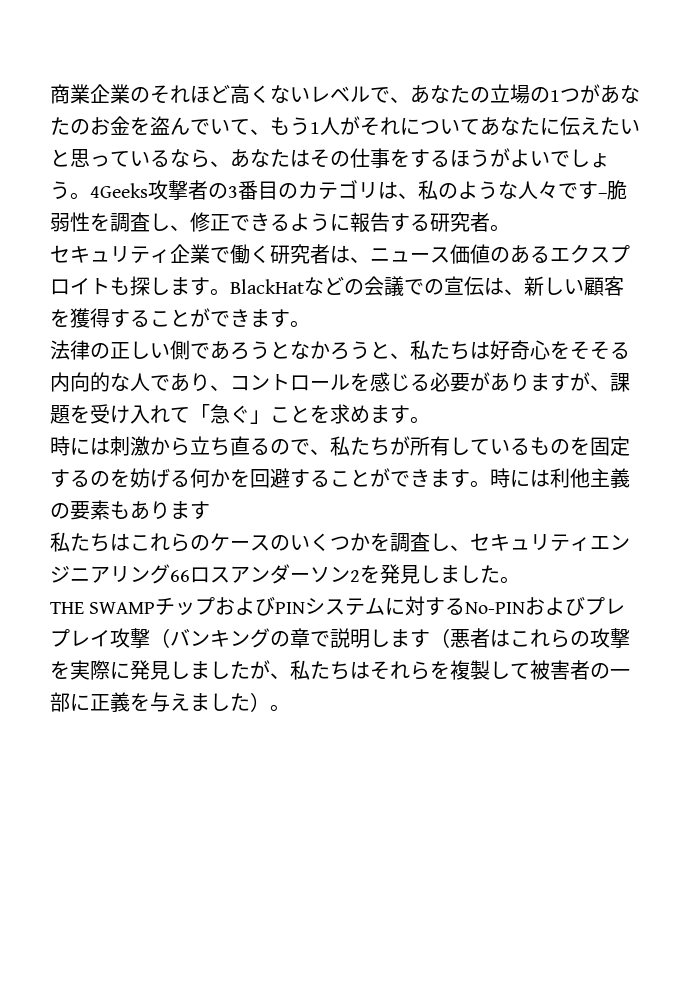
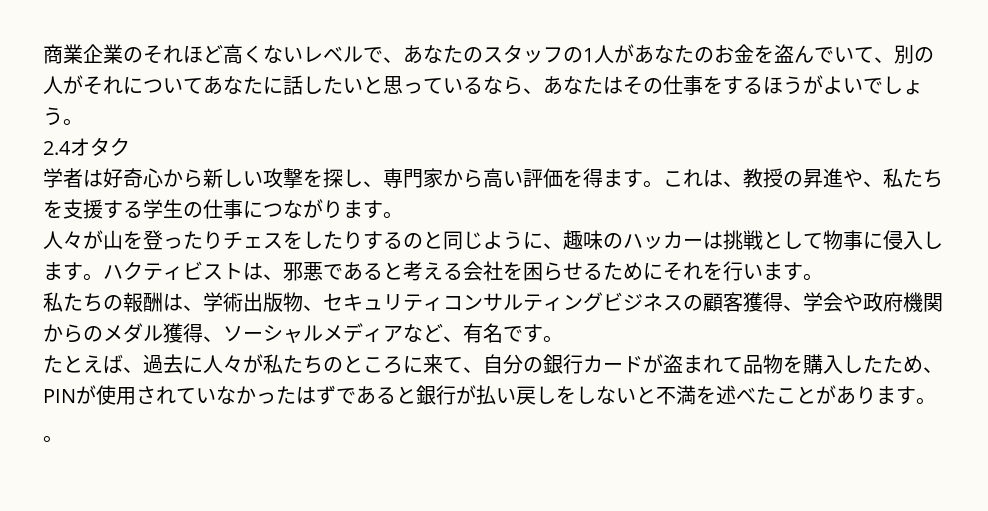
- 商業企業のそれほど高くないレベルで、あなたの立場の1つがあなたのお金を盗んでいて、もう1人がそれについてあなたに伝えたいと思っているなら、あなたはその仕事をするほうがよいでしょう。4Geeks攻撃者の3番目のカテゴリは、私のような人々です–脆弱性を調査し、修正できるように報告する研究者。
- セキュリティ企業で働く研究者は、ニュース価値のあるエクスプロイトも探します。BlackHatなどの会議での宣伝は、新しい顧客を獲得することができます。
- 法律の正しい側であろうとなかろうと、私たちは好奇心をそそる内向的な人であり、コントロールを感じる必要がありますが、課題を受け入れて「急ぐ」ことを求めます。
- 時には刺激から立ち直るので、私たちが所有しているものを固定するのを妨げる何かを回避することができます。時には利他主義の要素もあります
- 私たちはこれらのケースのいくつかを調査し、セキュリティエンジニアリング66ロスアンダーソン2を発見しました。
- THE SWAMPチップおよびPINシステムに対するNo-PINおよびプレプレイ攻撃（バンキングの章で説明します（悪者はこれらの攻撃を実際に発見しましたが、私たちはそれらを複製して被害者の一部に正義を与えました）。
+ 商業企業のそれほど高くないレベルで、あなたのスタッフの1人があなたのお金を盗んでいて、別の人がそれについてあなたに話したいと思っているなら、あなたはその仕事をするほうがよいでしょう。
+ 2.4オタク
+ 学者は好奇心から新しい攻撃を探し、専門家から高い評価を得ます。これは、教授の昇進や、私たちを支援する学生の仕事につながります。
+ 人々が山を登ったりチェスをしたりするのと同じように、趣味のハッカーは挑戦として物事に侵入します。ハクティビストは、邪悪であると考える会社を困らせるためにそれを行います。
+ 私たちの報酬は、学術出版物、セキュリティコンサルティングビジネスの顧客獲得、学会や政府機関からのメダル獲得、ソーシャルメディアなど、有名です。
+ たとえば、過去に人々が私たちのところに来て、自分の銀行カードが盗まれて品物を購入したため、PINが使用されていなかったはずであると銀行が払い戻しをしないと不満を述べたことがあります。
+ 。

